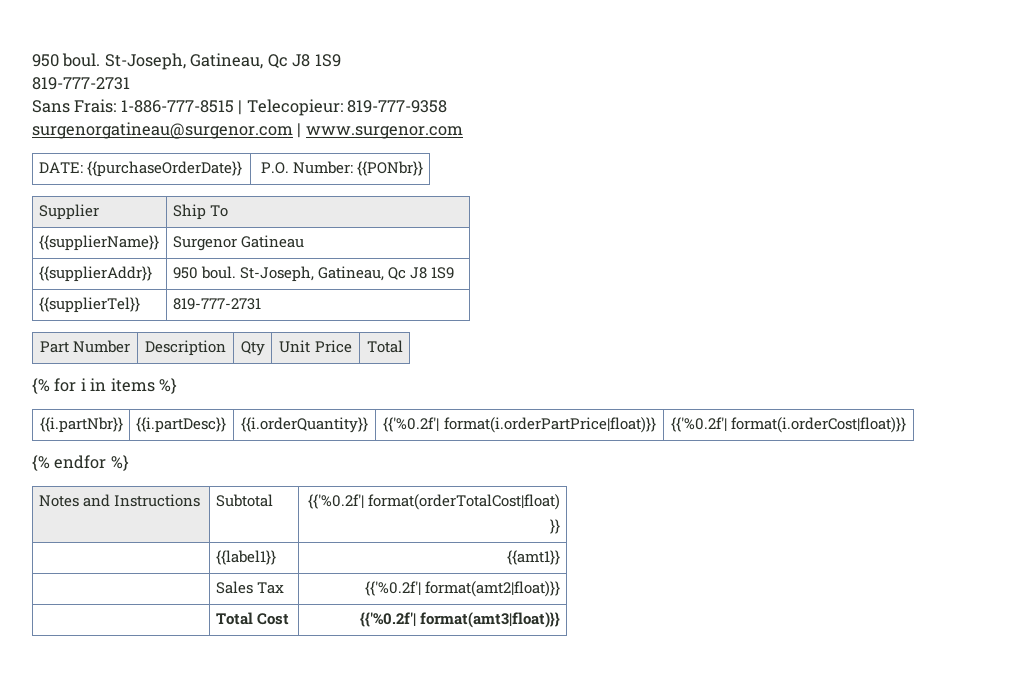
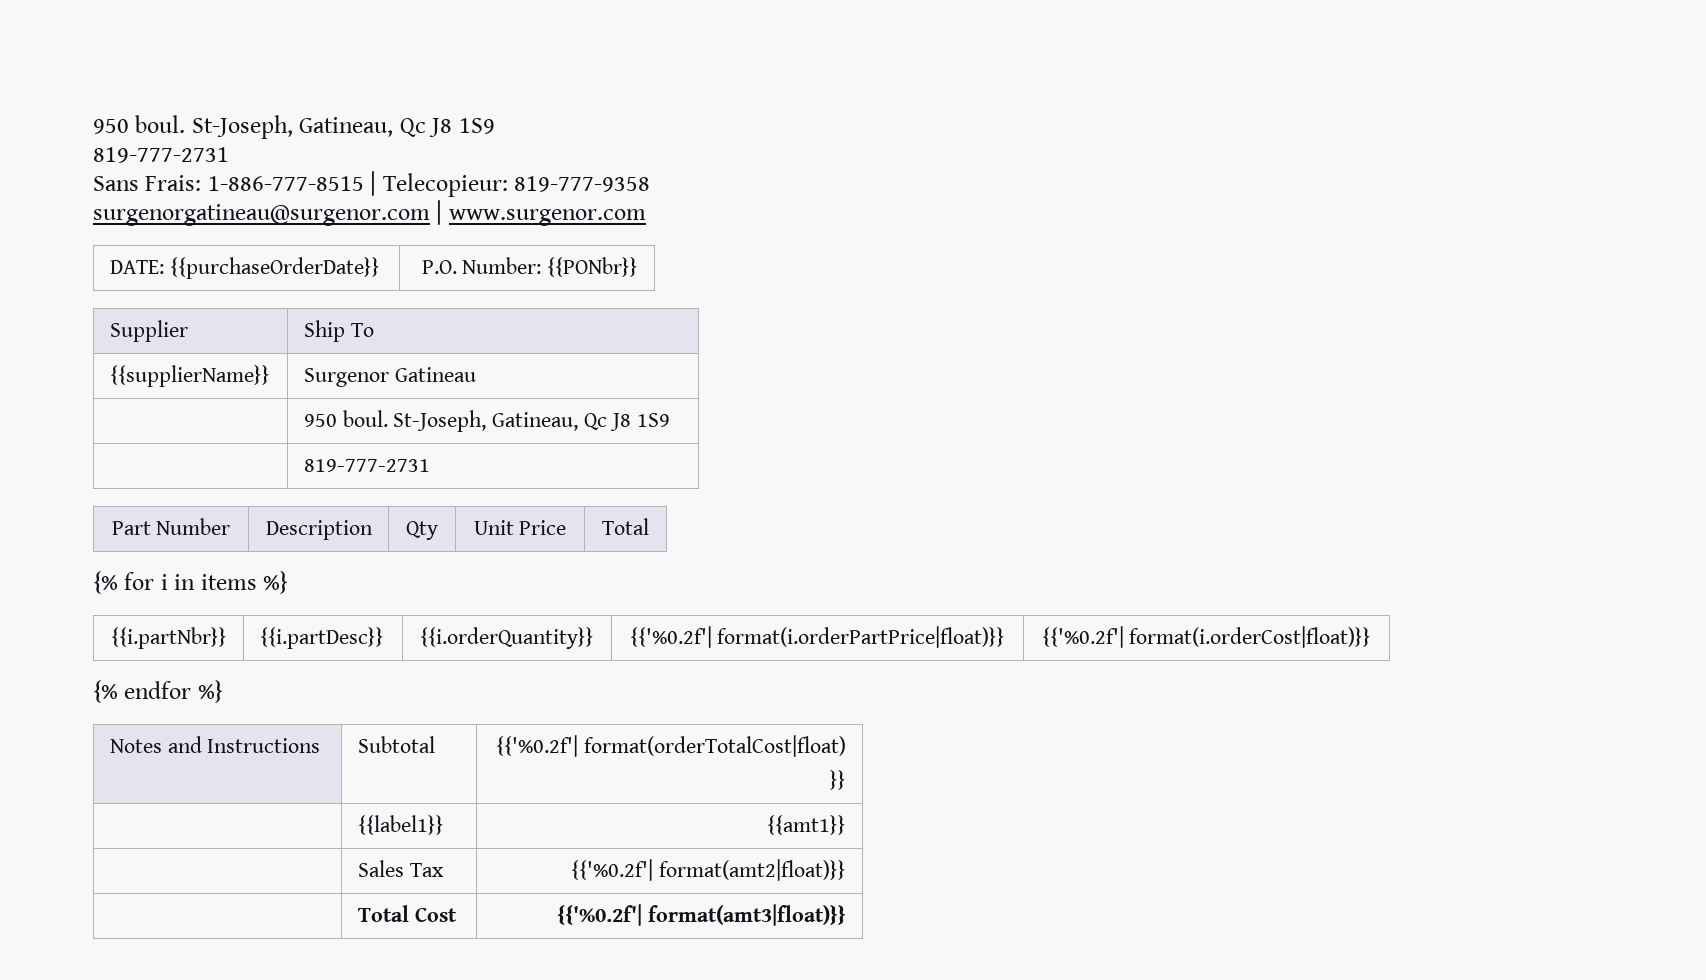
- {{supplierAddr}} | 950 boul. St-Joseph, Gatineau, Qc J8 1S9
- {{supplierTel}} | 819-777-2731
+ | 950 boul. St-Joseph, Gatineau, Qc J8 1S9
+ | 819-777-2731

